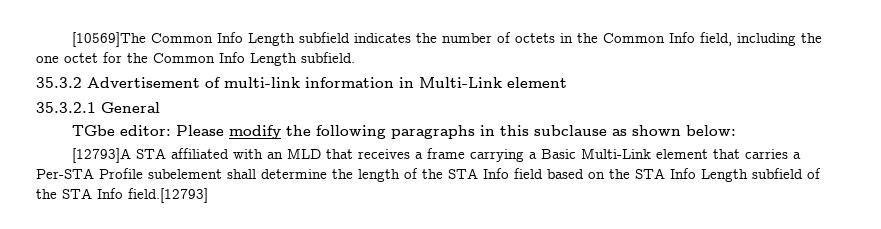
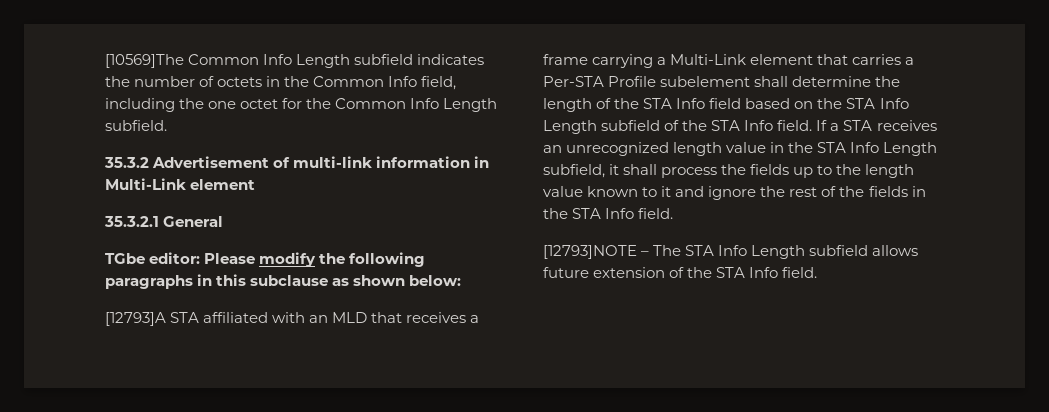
- [12793]A STA affiliated with an MLD that receives a frame carrying a Basic Multi-Link element that carries a Per-STA Profile subelement shall determine the length of the STA Info field based on the STA Info Length subfield of the STA Info field.[12793]
+ [12793]A STA affiliated with an MLD that receives a frame carrying a Multi-Link element that carries a Per-STA Profile subelement shall determine the length of the STA Info field based on the STA Info Length subfield of the STA Info field. If a STA receives an unrecognized length value in the STA Info Length subfield, it shall process the fields up to the length value known to it and ignore the rest of the fields in the STA Info field.
+ [12793]NOTE – The STA Info Length subfield allows future extension of the STA Info field.

